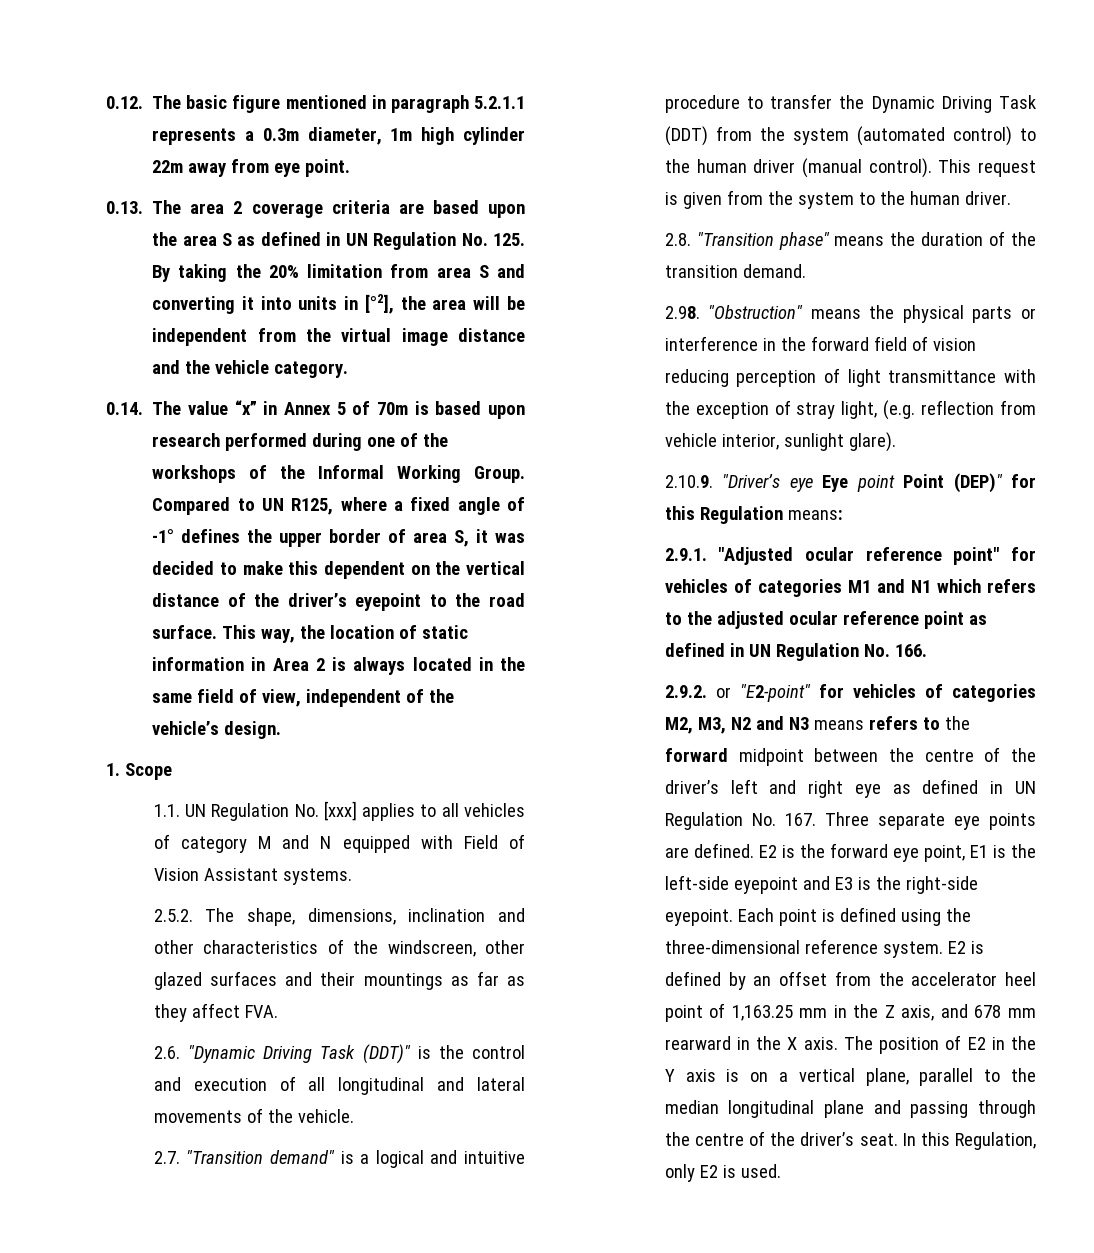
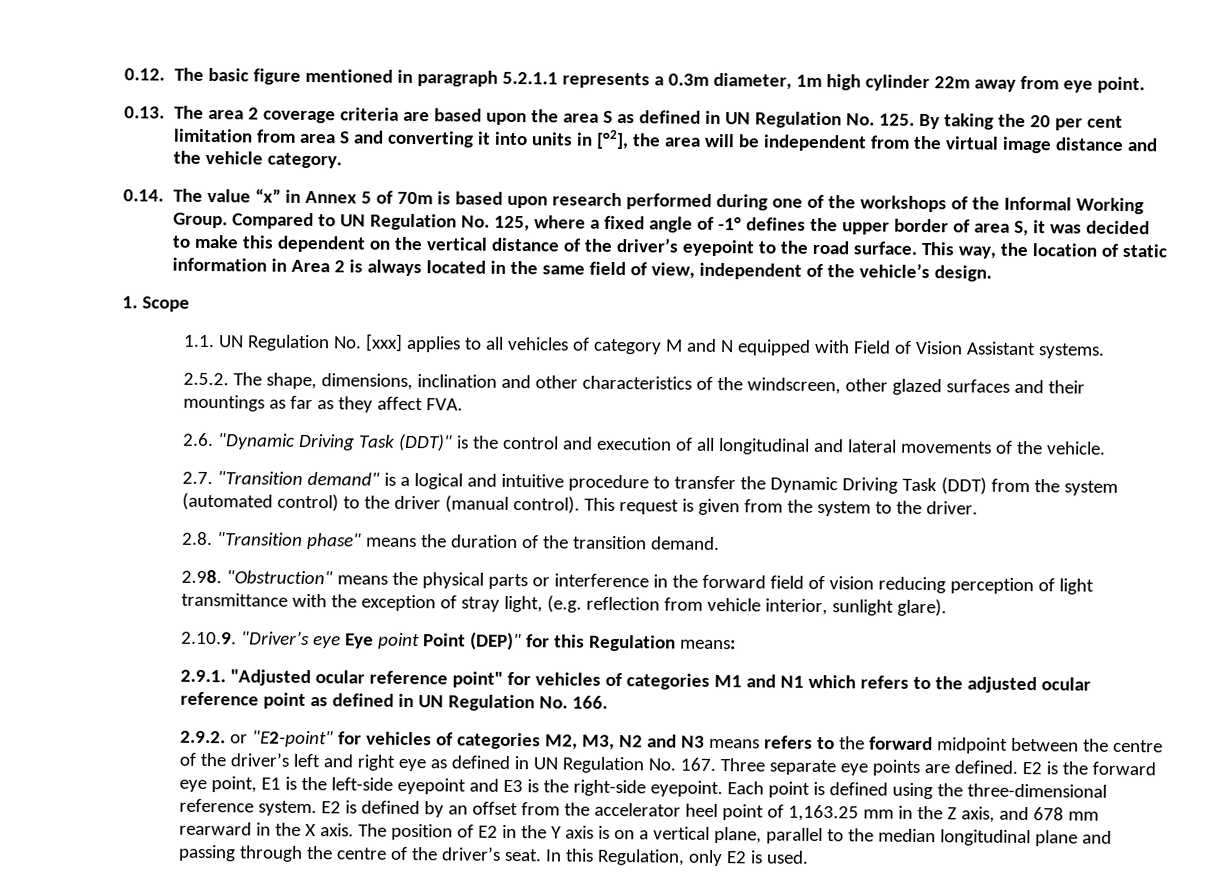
- 0.13. The area 2 coverage criteria are based upon the area S as defined in UN Regulation No. 125. By taking the 20% limitation from area S and converting it into units in [°2], the area will be independent from the virtual image distance and the vehicle category.
+ 0.13. The area 2 coverage criteria are based upon the area S as defined in UN Regulation No. 125. By taking the 20 per cent limitation from area S and converting it into units in [°2], the area will be independent from the virtual image distance and the vehicle category.
- Compared to UN R125, where a fixed angle of -1° defines the upper border of area S, it was decided to make this dependent on the vertical distance of the driver’s eyepoint to the road surface.
+ Compared to UN Regulation No. 125, where a fixed angle of -1° defines the upper border of area S, it was decided to make this dependent on the vertical distance of the driver’s eyepoint to the road surface.
- 2.7. "Transition demand" is a logical and intuitive procedure to transfer the Dynamic Driving Task (DDT) from the system (automated control) to the human driver (manual control).
+ 2.7. "Transition demand" is a logical and intuitive procedure to transfer the Dynamic Driving Task (DDT) from the system (automated control) to the driver (manual control).
- This request is given from the system to the human driver.
+ This request is given from the system to the driver.

